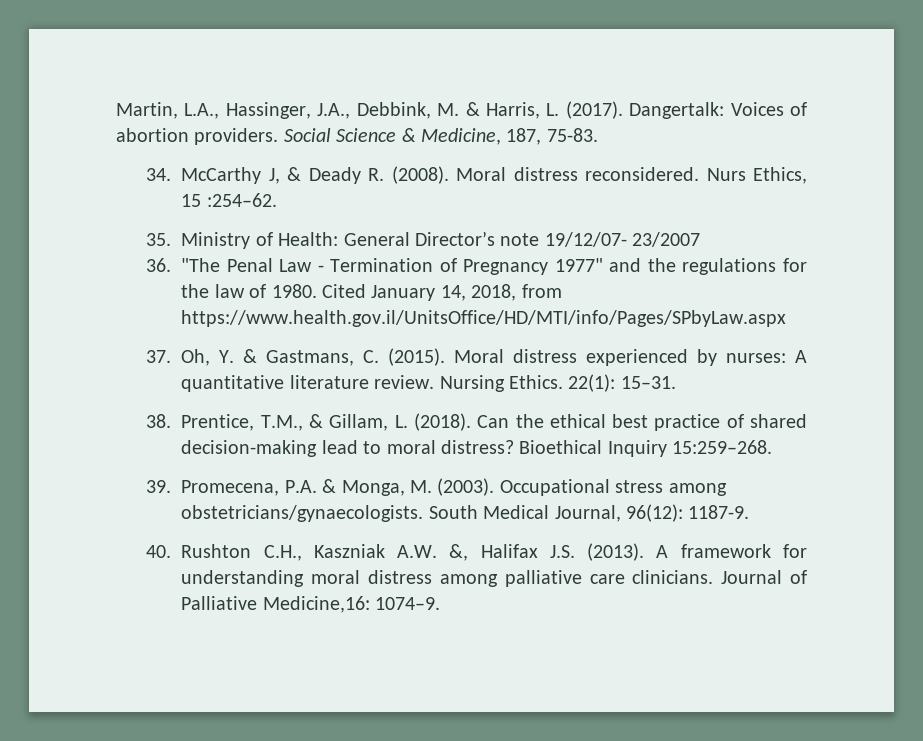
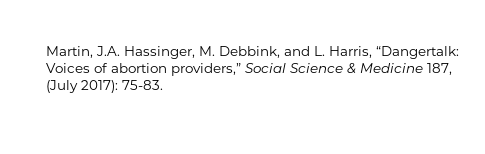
- Martin, L.A., Hassinger, J.A., Debbink, M. & Harris, L. (2017). Dangertalk: Voices of abortion providers. Social Science & Medicine, 187, 75-83.
- 34. McCarthy J, & Deady R. (2008). Moral distress reconsidered. Nurs Ethics, 15 :254–62.
- 35. Ministry of Health: General Director’s note 19/12/07- 23/2007
- 36. "The Penal Law - Termination of Pregnancy 1977" and the regulations for the law of 1980. Cited January 14, 2018, from https://www.health.gov.il/UnitsOffice/HD/MTI/info/Pages/SPbyLaw.aspx
- 37. Oh, Y. & Gastmans, C. (2015). Moral distress experienced by nurses: A quantitative literature review. Nursing Ethics. 22(1): 15–31.
- 38. Prentice, T.M., & Gillam, L. (2018). Can the ethical best practice of shared decision-making lead to moral distress? Bioethical Inquiry 15:259–268.
- 39. Promecena, P.A. & Monga, M. (2003). Occupational stress among obstetricians/gynaecologists. South Medical Journal, 96(12): 1187-9.
- 40. Rushton C.H., Kaszniak A.W. &, Halifax J.S. (2013). A framework for understanding moral distress among palliative care clinicians. Journal of Palliative Medicine,16: 1074–9.
+ Martin, J.A. Hassinger, M. Debbink, and L. Harris, “Dangertalk: Voices of abortion providers,” Social Science & Medicine 187, (July 2017): 75-83.

